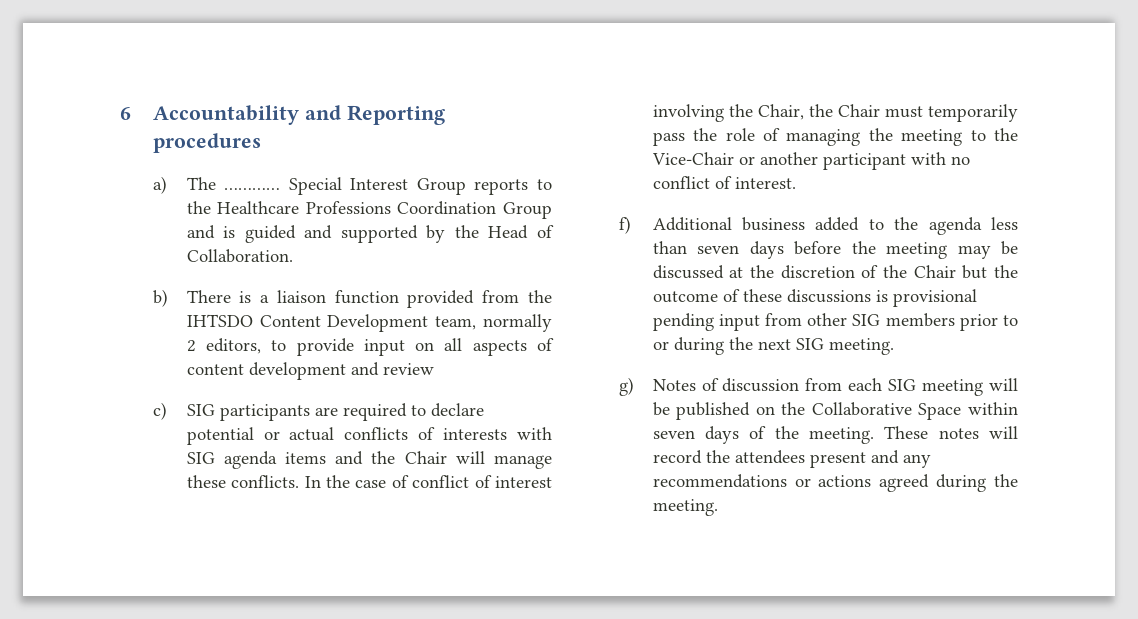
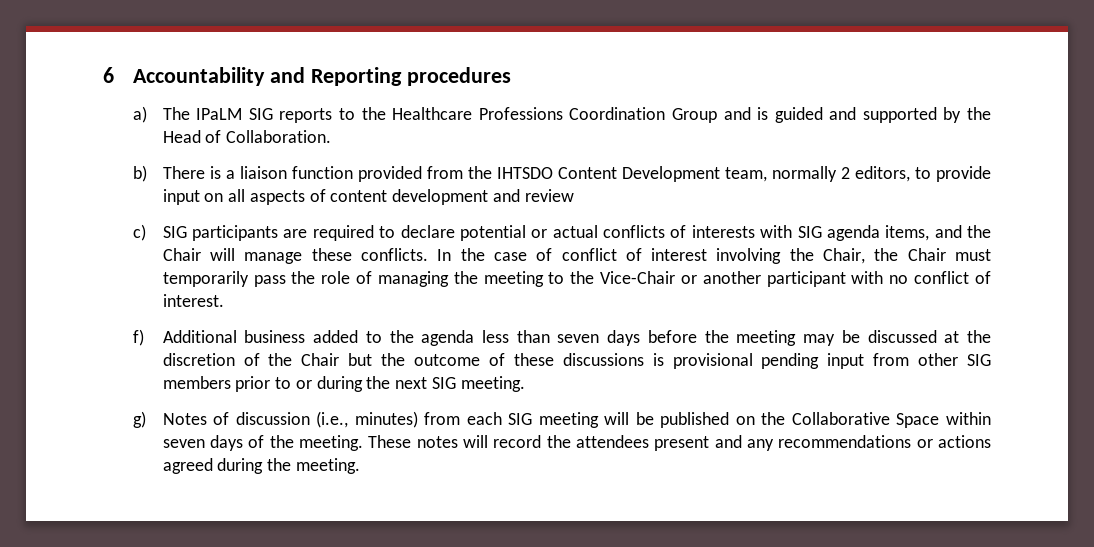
- a) The ………… Special Interest Group reports to the Healthcare Professions Coordination Group and is guided and supported by the Head of Collaboration.
+ a) The IPaLM SIG reports to the Healthcare Professions Coordination Group and is guided and supported by the Head of Collaboration.
- c) SIG participants are required to declare potential or actual conflicts of interests with SIG agenda items and the Chair will manage these conflicts.
+ c) SIG participants are required to declare potential or actual conflicts of interests with SIG agenda items, and the Chair will manage these conflicts.
- g) Notes of discussion from each SIG meeting will be published on the Collaborative Space within seven days of the meeting.
+ g) Notes of discussion (i.e., minutes) from each SIG meeting will be published on the Collaborative Space within seven days of the meeting.

